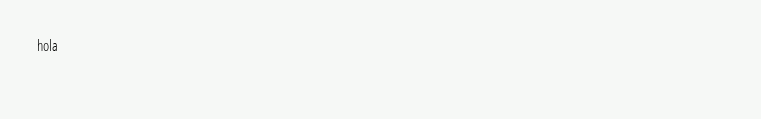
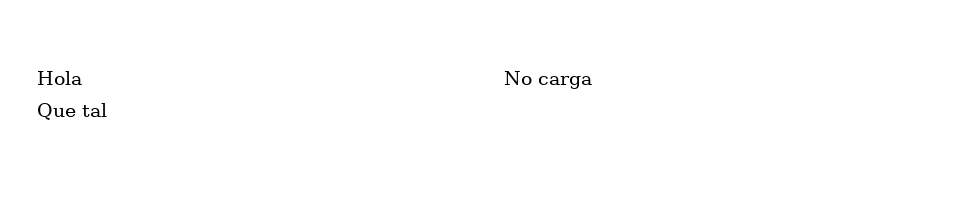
- hola
+ Hola
+ Que tal
+ No carga

